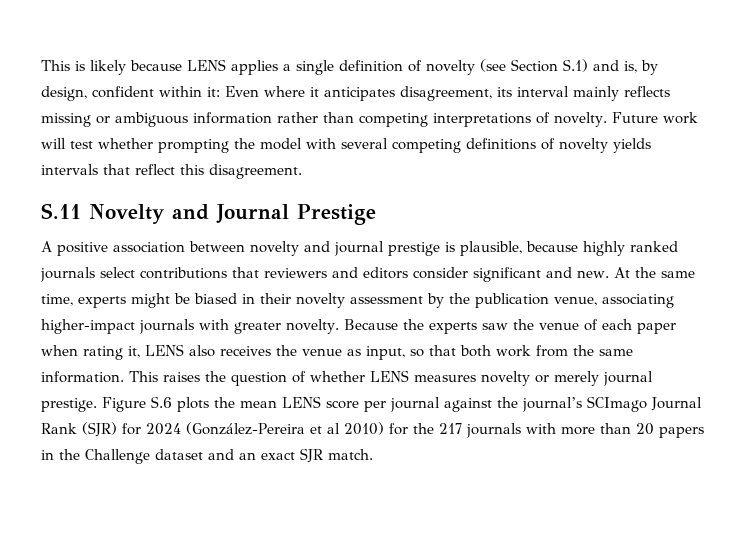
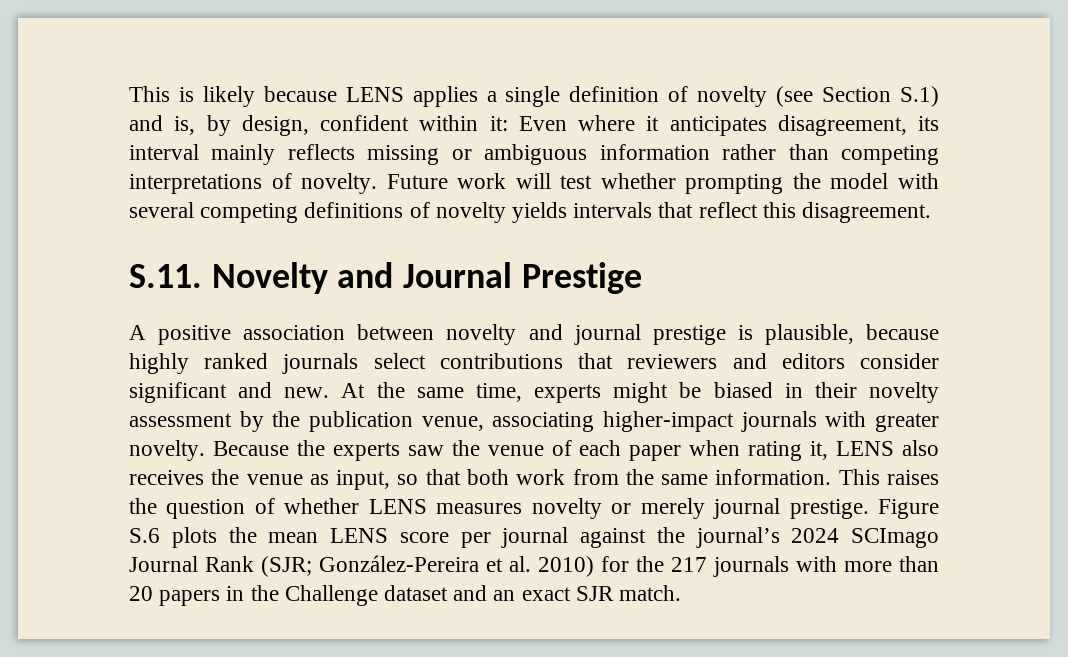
- S.11 Novelty and Journal Prestige
+ S.11. Novelty and Journal Prestige
- Figure S.6 plots the mean LENS score per journal against the journal’s SCImago Journal Rank (SJR) for 2024 (González-Pereira et al 2010) for the 217 journals with more than 20 papers in the Challenge dataset and an exact SJR match.
+ Figure S.6 plots the mean LENS score per journal against the journal’s 2024 SCImago Journal Rank (SJR; González-Pereira et al. 2010) for the 217 journals with more than 20 papers in the Challenge dataset and an exact SJR match.

